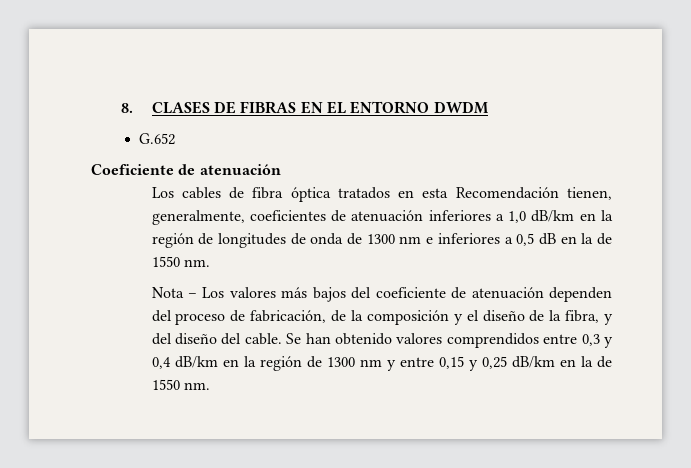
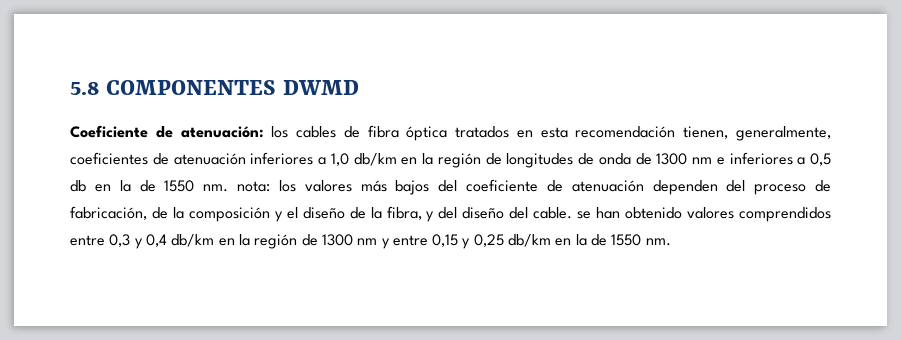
- 8. CLASES DE FIBRAS EN EL ENTORNO DWDM
- G.652
+ 5.8 COMPONENTES DWMD
- Coeficiente de atenuación
- Los cables de fibra óptica tratados en esta Recomendación tienen, generalmente, coeficientes de atenuación inferiores a 1,0 dB/km en la región de longitudes de onda de 1300 nm e inferiores a 0,5 dB en la de 1550 nm.
- Nota – Los valores más bajos del coeficiente de atenuación dependen del proceso de fabricación, de la composición y el diseño de la fibra, y del diseño del cable. Se han obtenido valores comprendidos entre 0,3 y 0,4 dB/km en la región de 1300 nm y entre 0,15 y 0,25 dB/km en la de 1550 nm.
+ Coeficiente de atenuación: los cables de fibra óptica tratados en esta recomendación tienen, generalmente, coeficientes de atenuación inferiores a 1,0 db/km en la región de longitudes de onda de 1300 nm e inferiores a 0,5 db en la de 1550 nm. nota: los valores más bajos del coeficiente de atenuación dependen del proceso de fabricación, de la composición y el diseño de la fibra, y del diseño del cable. se han obtenido valores comprendidos entre 0,3 y 0,4 db/km en la región de 1300 nm y entre 0,15 y 0,25 db/km en la de 1550 nm.

